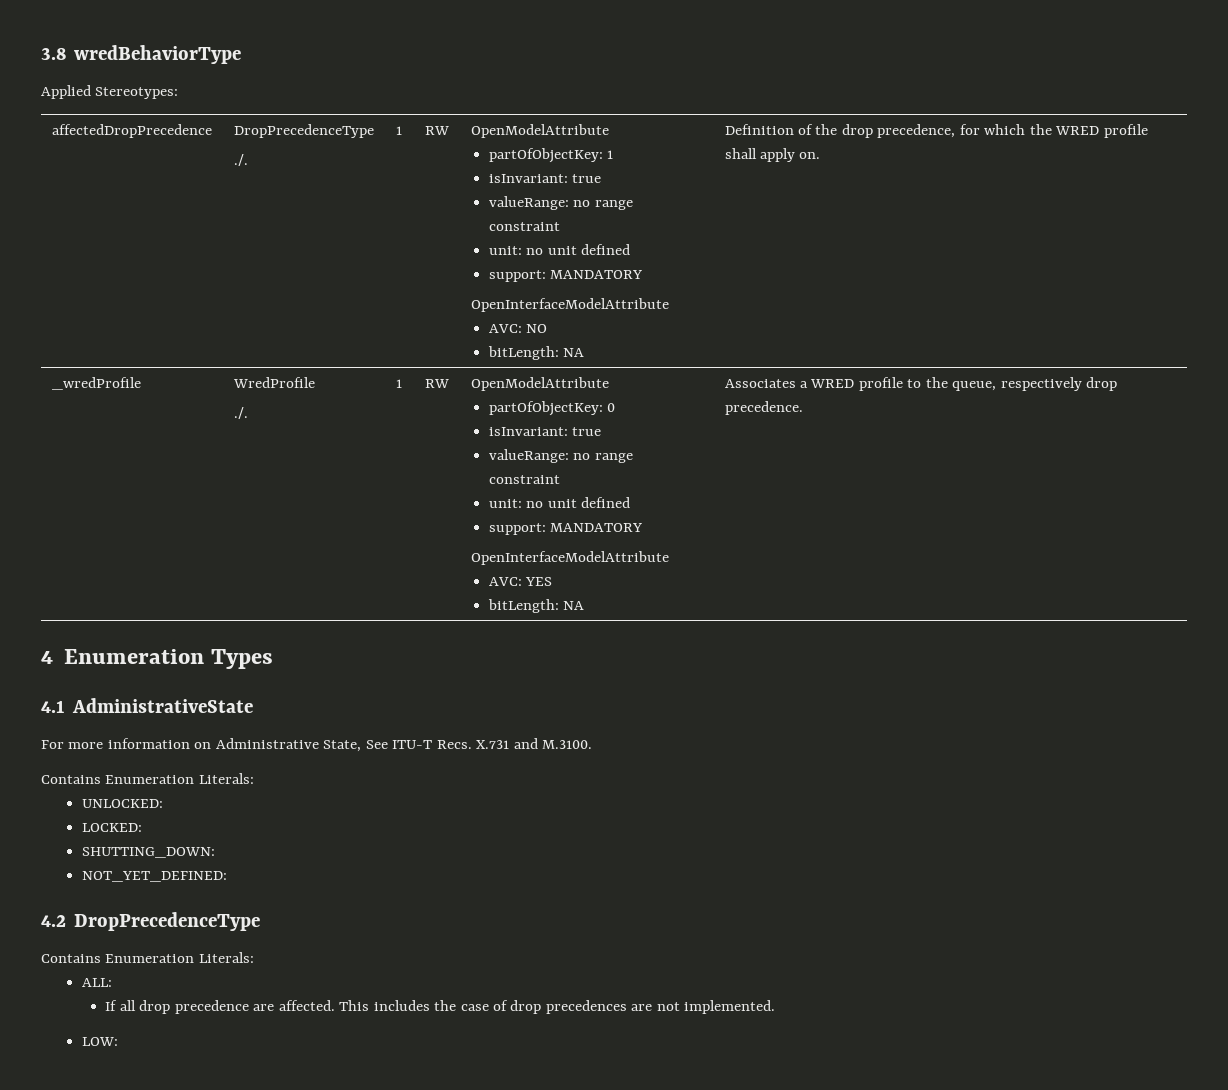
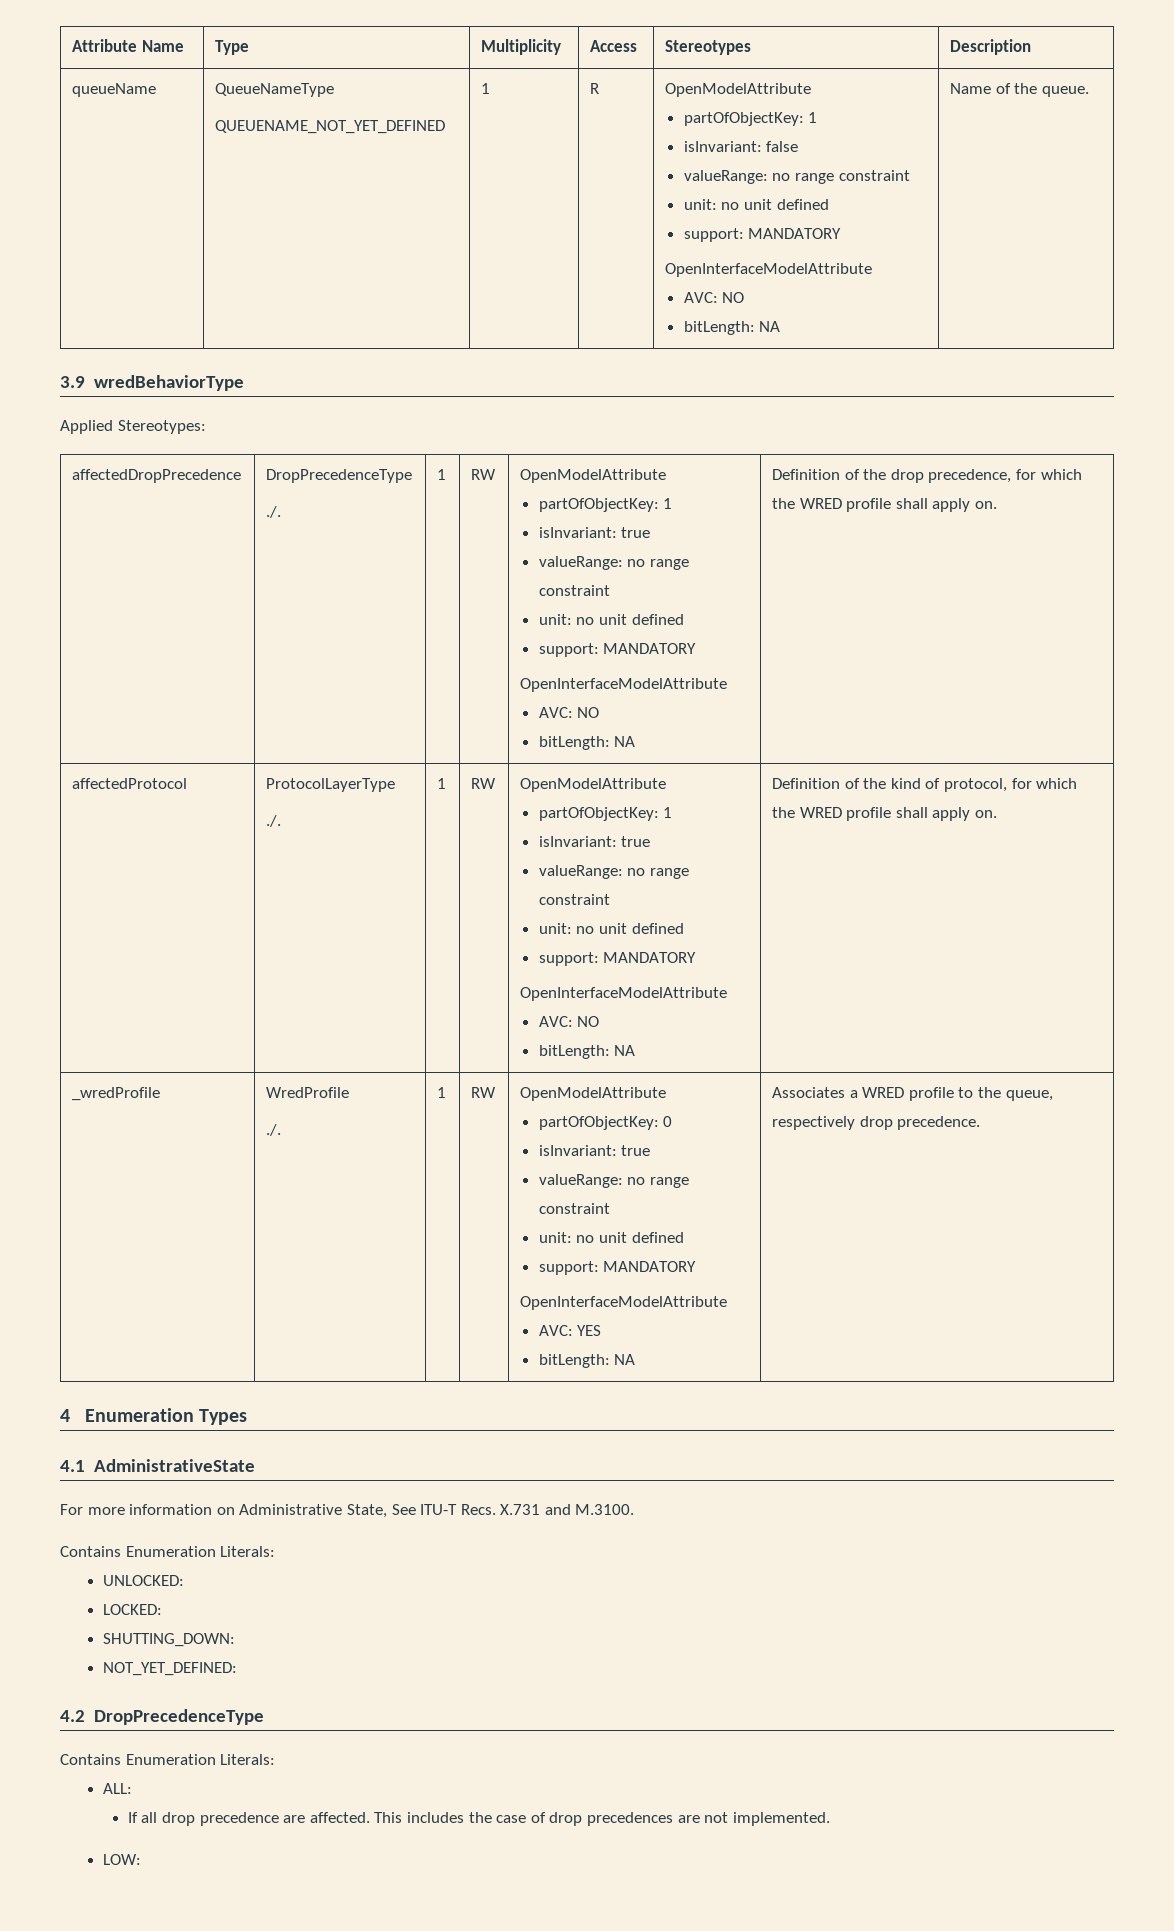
- 3.8 wredBehaviorType
+ Attribute Name | Type | Multiplicity | Access | Stereotypes | Description
+ queueName | QueueNameType
+ QUEUENAME_NOT_YET_DEFINED | 1 | R | OpenModelAttribute
+ partOfObjectKey: 1
+ isInvariant: false
+ valueRange: no range constraint
+ unit: no unit defined
+ support: MANDATORY
+ OpenInterfaceModelAttribute
+ AVC: NO
+ bitLength: NA | Name of the queue.
+ 3.9 wredBehaviorType
+ affectedProtocol | ProtocolLayerType
+ ./. | 1 | RW | OpenModelAttribute
+ partOfObjectKey: 1
+ isInvariant: true
+ valueRange: no range constraint
+ unit: no unit defined
+ support: MANDATORY
+ OpenInterfaceModelAttribute
+ AVC: NO
+ bitLength: NA | Definition of the kind of protocol, for which the WRED profile shall apply on.

